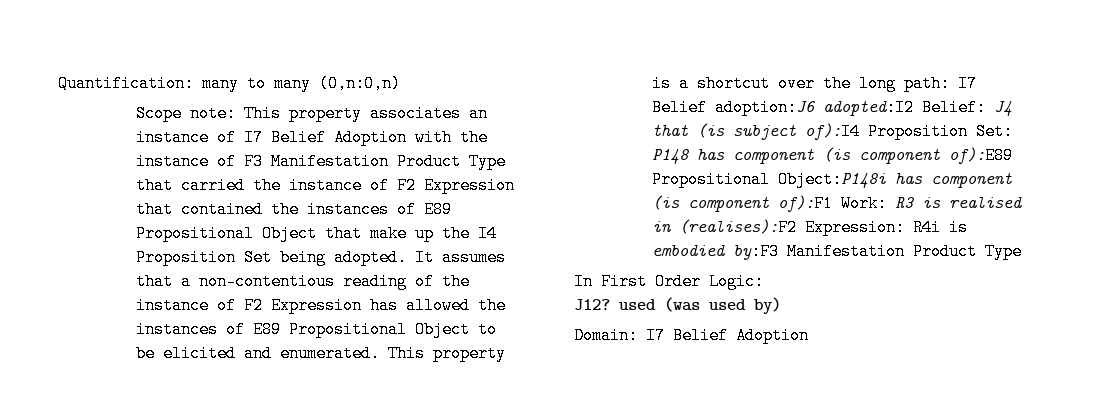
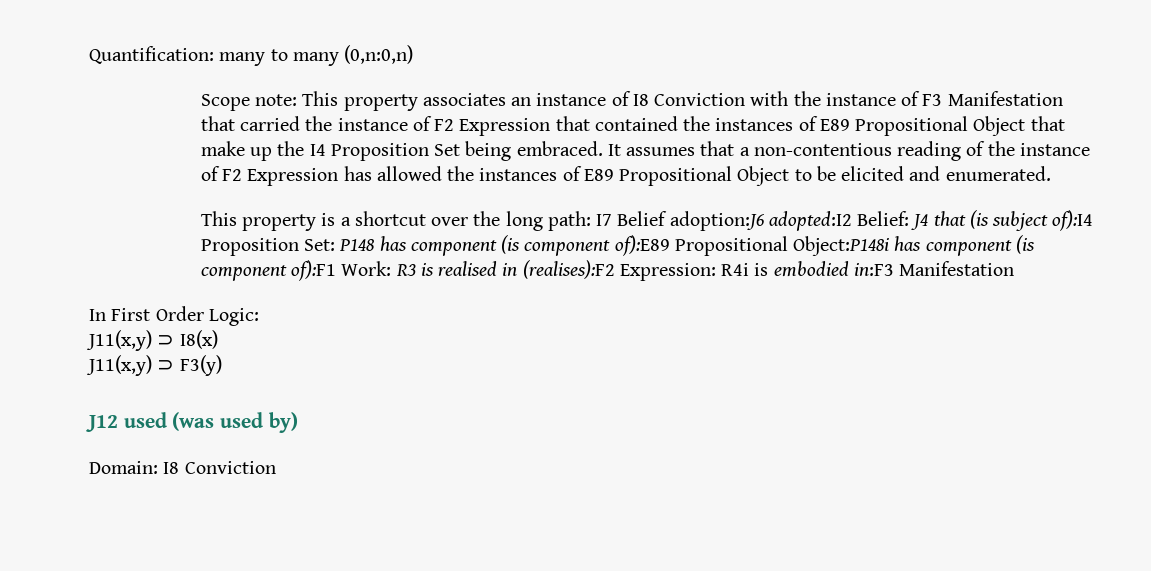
- Scope note: This property associates an instance of I7 Belief Adoption with the instance of F3 Manifestation Product Type that carried the instance of F2 Expression that contained the instances of E89 Propositional Object that make up the I4 Proposition Set being adopted.
+ Scope note: This property associates an instance of I8 Conviction with the instance of F3 Manifestation that carried the instance of F2 Expression that contained the instances of E89 Propositional Object that make up the I4 Proposition Set being embraced.
- It assumes that a non-contentious reading of the instance of F2 Expression has allowed the instances of E89 Propositional Object to be elicited and enumerated. This property is a shortcut over the long path:
+ It assumes that a non-contentious reading of the instance of F2 Expression has allowed the instances of E89 Propositional Object to be elicited and enumerated.
+ This property is a shortcut over the long path:
- R4i is embodied by:F3 Manifestation Product Type
+ R4i is embodied in:F3 Manifestation
- J12? used (was used by)
+ J11(x,y) ⊃ I8(x)
+ J11(x,y) ⊃ F3(y)
+ J12 used (was used by)
- Domain: I7 Belief Adoption
+ Domain: I8 Conviction

